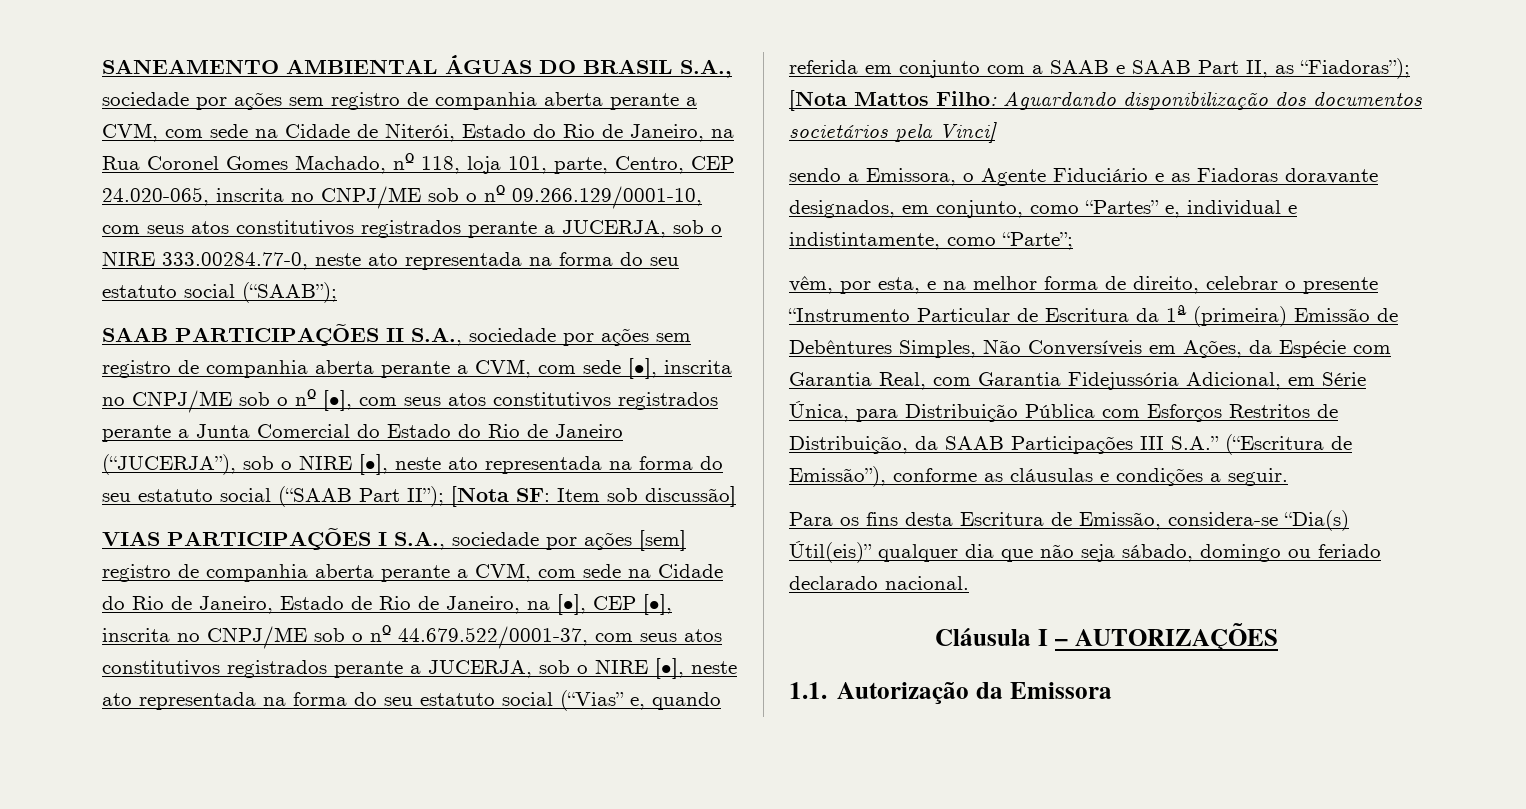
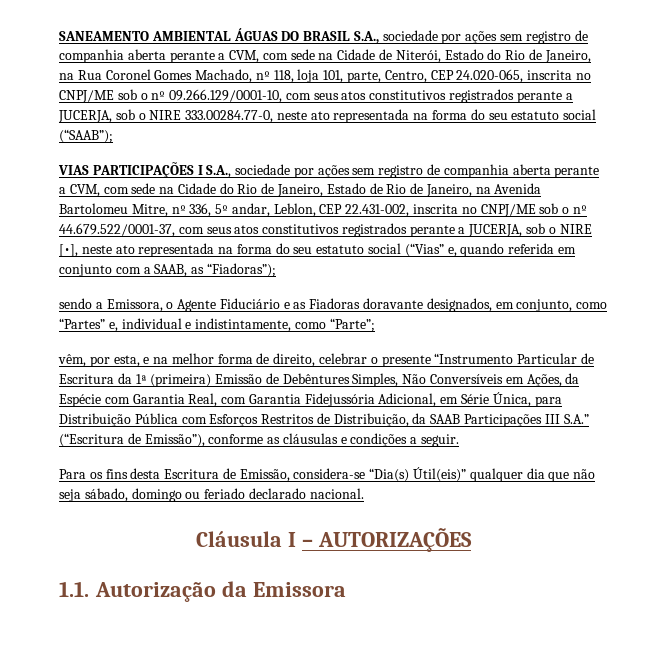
- SAAB PARTICIPAÇÕES II S.A., sociedade por ações sem registro de companhia aberta perante a CVM, com sede [•], inscrita no CNPJ/ME sob o nº [•], com seus atos constitutivos registrados perante a Junta Comercial do Estado do Rio de Janeiro (“JUCERJA”), sob o NIRE [•], neste ato representada na forma do seu estatuto social (“SAAB Part II”); [Nota SF: Item sob discussão]
- VIAS PARTICIPAÇÕES I S.A., sociedade por ações [sem] registro de companhia aberta perante a CVM, com sede na Cidade do Rio de Janeiro, Estado de Rio de Janeiro, na [•], CEP [•], inscrita no CNPJ/ME sob o nº 44.679.522/0001-37, com seus atos constitutivos registrados perante a JUCERJA, sob o NIRE [•], neste ato representada na forma do seu estatuto social (“Vias” e, quando referida em conjunto com a SAAB e SAAB Part II, as “Fiadoras”); [Nota Mattos Filho: Aguardando disponibilização dos documentos societários pela Vinci]
+ VIAS PARTICIPAÇÕES I S.A., sociedade por ações sem registro de companhia aberta perante a CVM, com sede na Cidade do Rio de Janeiro, Estado de Rio de Janeiro, na Avenida Bartolomeu Mitre, nº 336, 5º andar, Leblon, CEP 22.431-002, inscrita no CNPJ/ME sob o nº 44.679.522/0001-37, com seus atos constitutivos registrados perante a JUCERJA, sob o NIRE [•], neste ato representada na forma do seu estatuto social (“Vias” e, quando referida em conjunto com a SAAB, as “Fiadoras”);

